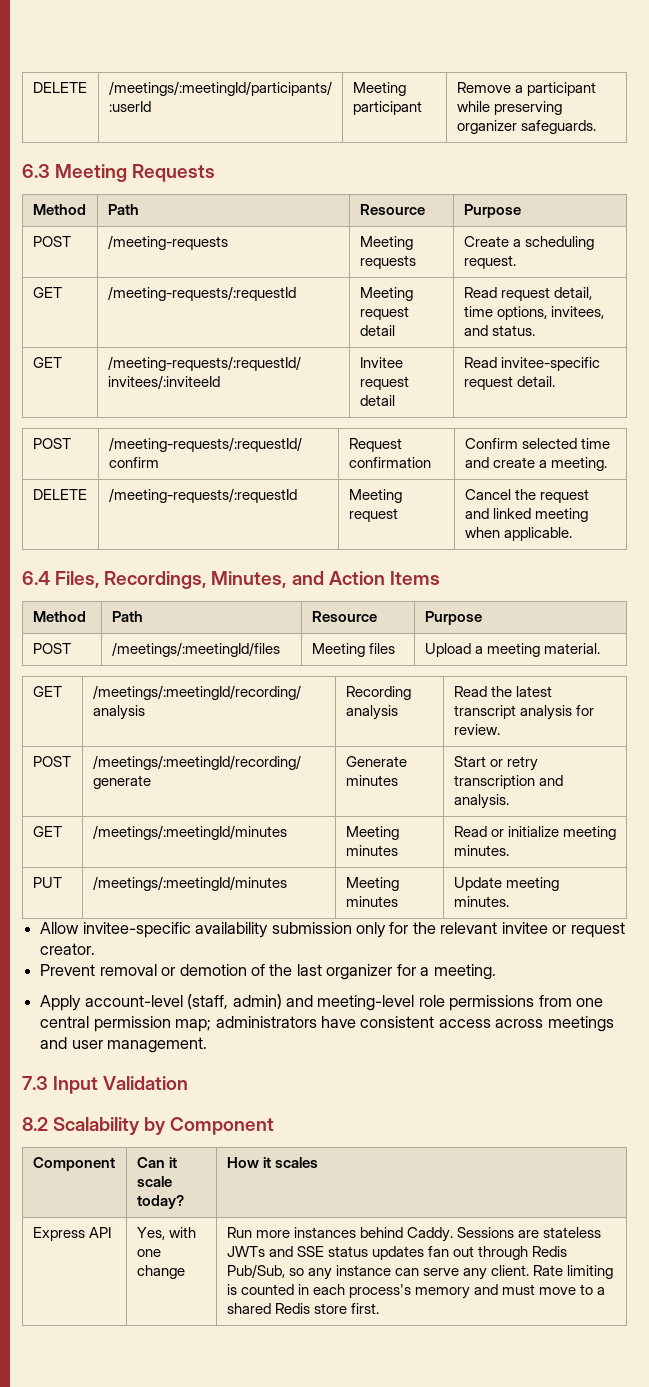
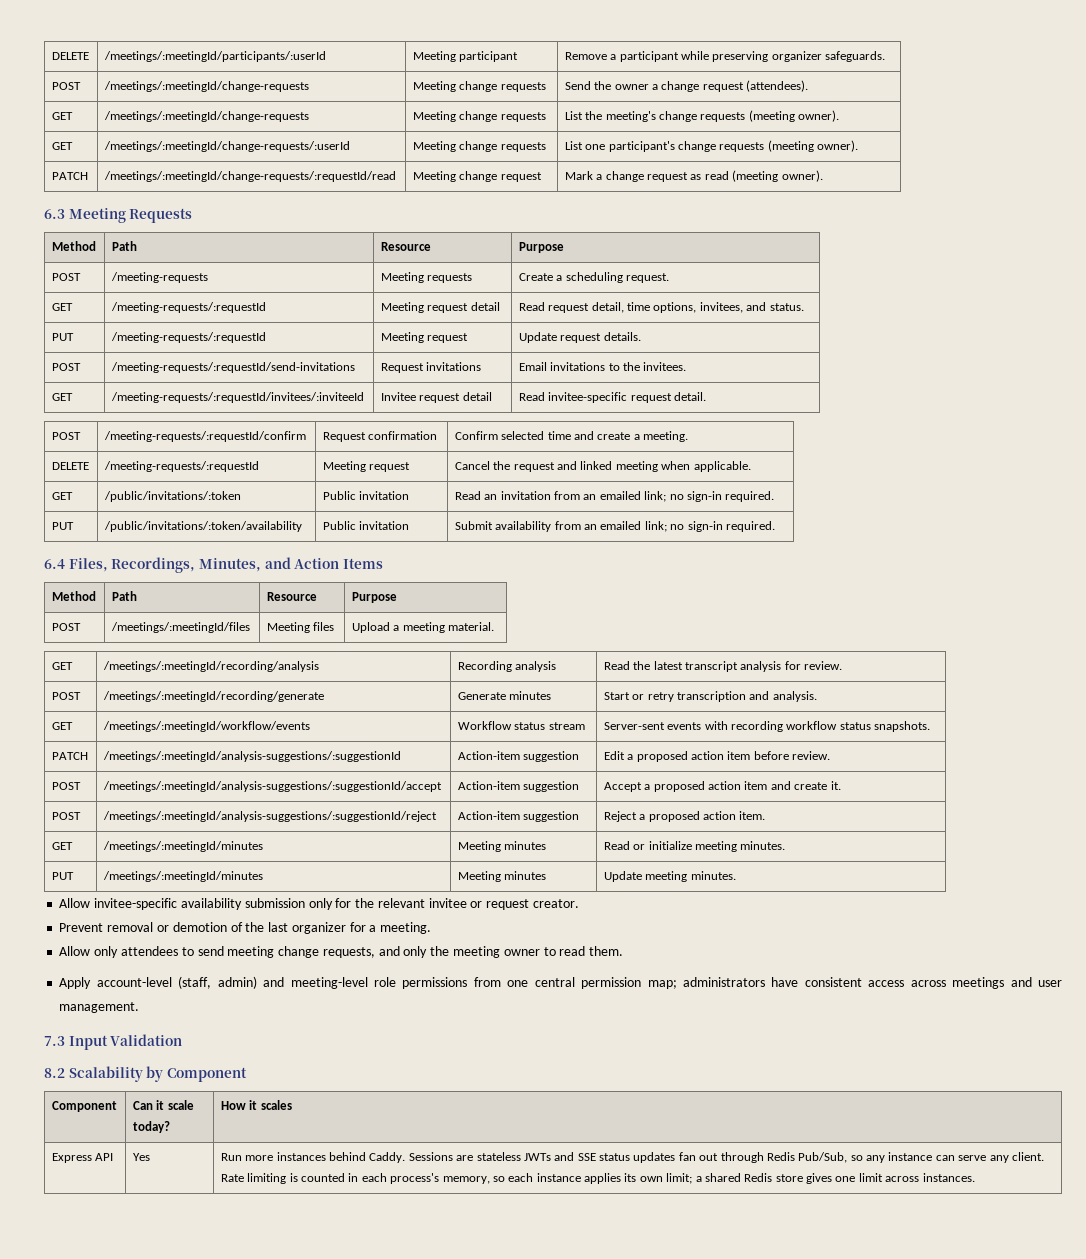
+ POST | /meetings/:meetingId/change-requests | Meeting change requests | Send the owner a change request (attendees).
+ GET | /meetings/:meetingId/change-requests | Meeting change requests | List the meeting's change requests (meeting owner).
+ GET | /meetings/:meetingId/change-requests/:userId | Meeting change requests | List one participant's change requests (meeting owner).
+ PATCH | /meetings/:meetingId/change-requests/:requestId/read | Meeting change request | Mark a change request as read (meeting owner).
+ PUT | /meeting-requests/:requestId | Meeting request | Update request details.
+ POST | /meeting-requests/:requestId/send-invitations | Request invitations | Email invitations to the invitees.
+ GET | /public/invitations/:token | Public invitation | Read an invitation from an emailed link; no sign-in required.
+ PUT | /public/invitations/:token/availability | Public invitation | Submit availability from an emailed link; no sign-in required.
+ GET | /meetings/:meetingId/workflow/events | Workflow status stream | Server-sent events with recording workflow status snapshots.
+ PATCH | /meetings/:meetingId/analysis-suggestions/:suggestionId | Action-item suggestion | Edit a proposed action item before review.
+ POST | /meetings/:meetingId/analysis-suggestions/:suggestionId/accept | Action-item suggestion | Accept a proposed action item and create it.
+ POST | /meetings/:meetingId/analysis-suggestions/:suggestionId/reject | Action-item suggestion | Reject a proposed action item.
+ Allow only attendees to send meeting change requests, and only the meeting owner to read them.
- Yes, with one change
+ Yes
- Rate limiting is counted in each process's memory and must move to a shared Redis store first.
+ Rate limiting is counted in each process's memory, so each instance applies its own limit; a shared Redis store gives one limit across instances.

